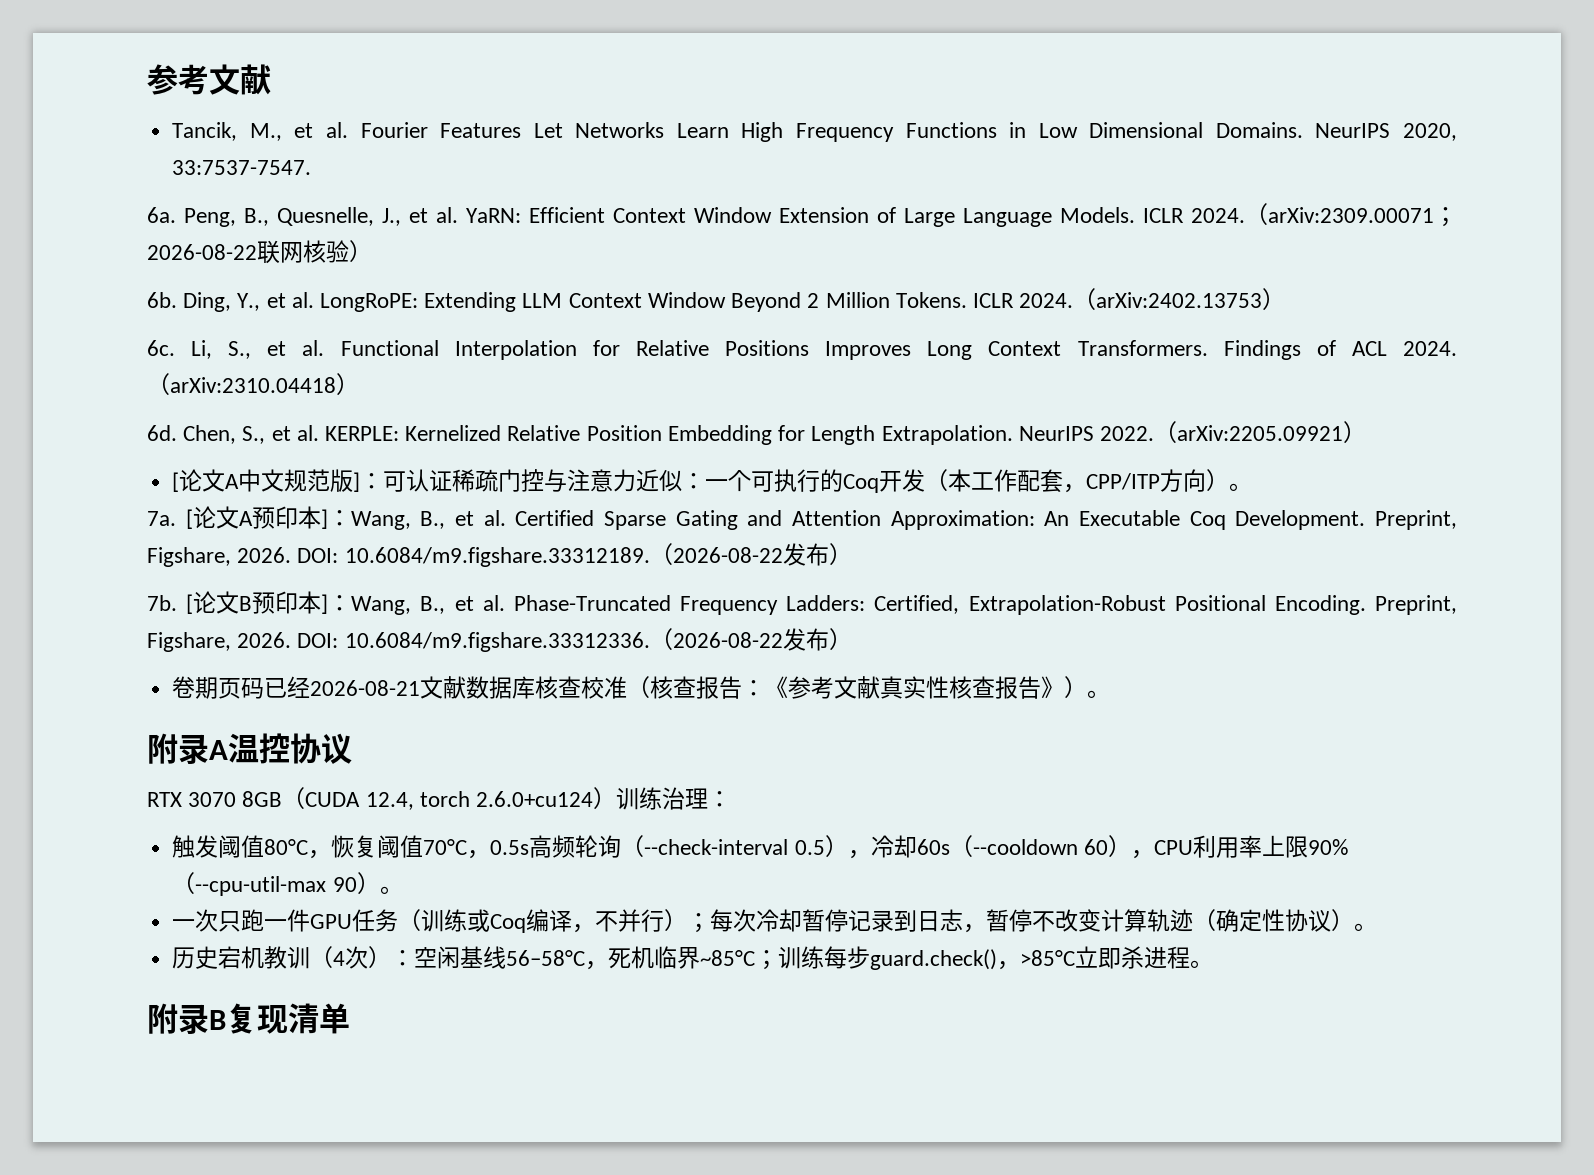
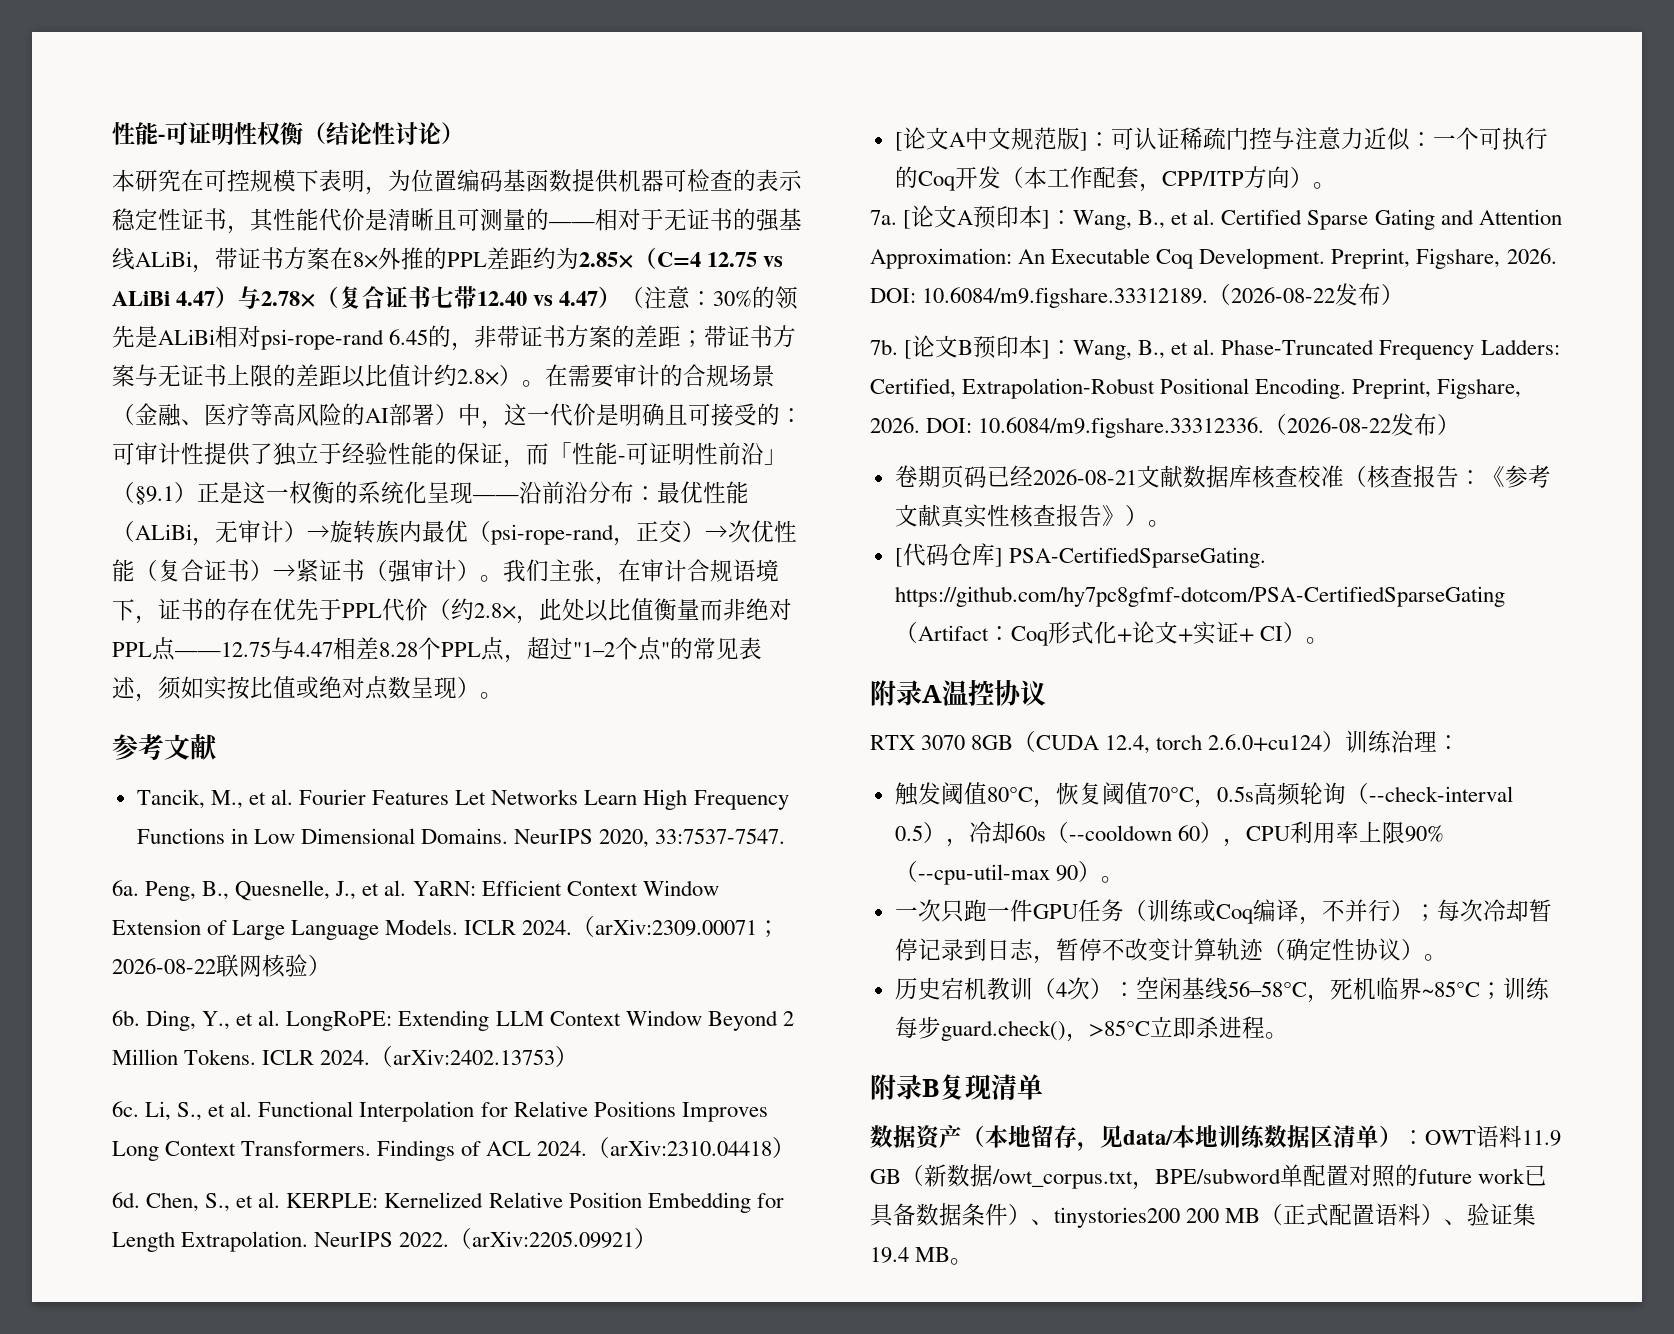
+ 性能-可证明性权衡（结论性讨论）
+ 本研究在可控规模下表明，为位置编码基函数提供机器可检查的表示稳定性证书，其性能代价是清晰且可测量的——相对于无证书的强基线ALiBi，带证书方案在8×外推的PPL差距约为2.85×（C=4 12.75 vs ALiBi 4.47）与2.78×（复合证书七带12.40 vs 4.47）（注意：30%的领先是ALiBi相对psi-rope-rand 6.45的，非带证书方案的差距；带证书方案与无证书上限的差距以比值计约2.8×）。在需要审计的合规场景（金融、医疗等高风险的AI部署）中，这一代价是明确且可接受的：可审计性提供了独立于经验性能的保证，而「性能-可证明性前沿」（§9.1）正是这一权衡的系统化呈现——沿前沿分布：最优性能（ALiBi，无审计）→旋转族内最优（psi-rope-rand，正交）→次优性能（复合证书）→紧证书（强审计）。我们主张，在审计合规语境下，证书的存在优先于PPL代价（约2.8×，此处以比值衡量而非绝对PPL点——12.75与4.47相差8.28个PPL点，超过"1–2个点"的常见表述，须如实按比值或绝对点数呈现）。
+ [代码仓库] PSA-CertifiedSparseGating. https://github.com/hy7pc8gfmf-dotcom/PSA-CertifiedSparseGating（Artifact：Coq形式化+论文+实证+ CI）。
+ 数据资产（本地留存，见data/本地训练数据区清单）：OWT语料11.9 GB（新数据/owt_corpus.txt，BPE/subword单配置对照的future work已具备数据条件）、tinystories200 200 MB（正式配置语料）、验证集19.4 MB。

